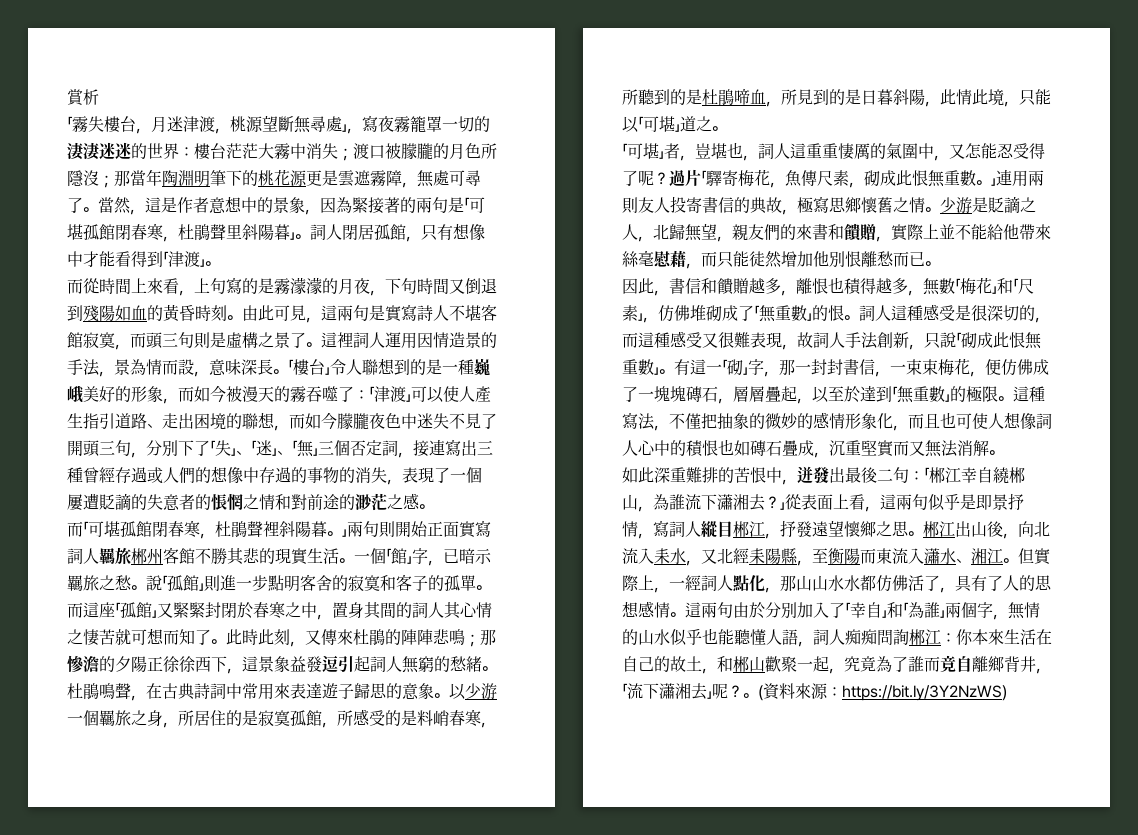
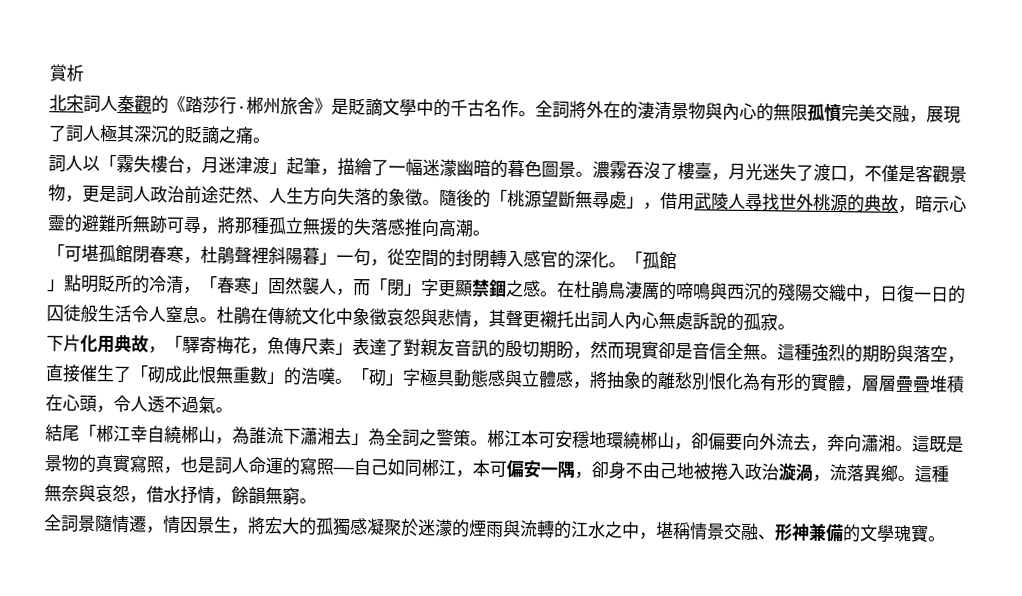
- 「霧失樓台，月迷津渡，桃源望斷無尋處」，寫夜霧籠罩一切的淒淒迷迷的世界：樓台茫茫大霧中消失；渡口被朦朧的月色所隱沒；那當年陶淵明筆下的桃花源更是雲遮霧障，無處可尋了。當然，這是作者意想中的景象，因為緊接著的兩句是「可堪孤館閉春寒，杜鵑聲里斜陽暮」。詞人閉居孤館，只有想像中才能看得到「津渡」。
- 而從時間上來看，上句寫的是霧濛濛的月夜，下句時間又倒退到殘陽如血的黃昏時刻。由此可見，這兩句是實寫詩人不堪客館寂寞，而頭三句則是虛構之景了。這裡詞人運用因情造景的手法，景為情而設，意味深長。「樓台」令人聯想到的是一種巍峨美好的形象，而如今被漫天的霧吞噬了：「津渡」可以使人產生指引道路、走出困境的聯想，而如今朦朧夜色中迷失不見了開頭三句，分別下了「失」、「迷」、「無」三個否定詞，接連寫出三種曾經存過或人們的想像中存過的事物的消失，表現了一個屢遭貶謫的失意者的悵惘之情和對前途的渺茫之感。
- 而「可堪孤館閉春寒，杜鵑聲裡斜陽暮。」兩句則開始正面實寫詞人羈旅郴州客館不勝其悲的現實生活。一個「館」字，已暗示羈旅之愁。說「孤館」則進一步點明客舍的寂寞和客子的孤單。而這座「孤館」又緊緊封閉於春寒之中，置身其間的詞人其心情之悽苦就可想而知了。此時此刻，又傳來杜鵑的陣陣悲鳴；那慘澹的夕陽正徐徐西下，這景象益發逗引起詞人無窮的愁緒。杜鵑鳴聲，在古典詩詞中常用來表達遊子歸思的意象。以少游一個羈旅之身，所居住的是寂寞孤館，所感受的是料峭春寒，所聽到的是杜鵑啼血，所見到的是日暮斜陽，此情此境，只能以「可堪」道之。
- 「可堪」者，豈堪也，詞人這重重悽厲的氣圍中，又怎能忍受得了呢？過片「驛寄梅花，魚傳尺素，砌成此恨無重數。」連用兩則友人投寄書信的典故，極寫思鄉懷舊之情。少游是貶謫之人，北歸無望，親友們的來書和饋贈，實際上並不能給他帶來絲毫慰藉，而只能徒然增加他別恨離愁而已。
- 因此，書信和饋贈越多，離恨也積得越多，無數「梅花」和「尺素」，仿佛堆砌成了「無重數」的恨。詞人這種感受是很深切的，而這種感受又很難表現，故詞人手法創新，只說「砌成此恨無重數」。有這一「砌」字，那一封封書信，一束束梅花，便仿佛成了一塊塊磚石，層層疊起，以至於達到「無重數」的極限。這種寫法，不僅把抽象的微妙的感情形象化，而且也可使人想像詞人心中的積恨也如磚石疊成，沉重堅實而又無法消解。
- 如此深重難排的苦恨中，迸發出最後二句：「郴江幸自繞郴山，為誰流下瀟湘去？」從表面上看，這兩句似乎是即景抒情，寫詞人縱目郴江，抒發遠望懷鄉之思。郴江出山後，向北流入耒水，又北經耒陽縣，至衡陽而東流入瀟水、湘江。但實際上，一經詞人點化，那山山水水都仿佛活了，具有了人的思想感情。這兩句由於分別加入了「幸自」和「為誰」兩個字，無情的山水似乎也能聽懂人語，詞人痴痴問詢郴江：你本來生活在自己的故土，和郴山歡聚一起，究竟為了誰而竟自離鄉背井，「流下瀟湘去」呢？。(資料來源：https://bit.ly/3Y2NzWS)
+ 北宋詞人秦觀的《踏莎行·郴州旅舍》是貶謫文學中的千古名作。全詞將外在的淒清景物與內心的無限孤憤完美交融，展現了詞人極其深沉的貶謫之痛。
+ 詞人以「霧失樓台，月迷津渡」起筆，描繪了一幅迷濛幽暗的暮色圖景。濃霧吞沒了樓臺，月光迷失了渡口，不僅是客觀景物，更是詞人政治前途茫然、人生方向失落的象徵。隨後的「桃源望斷無尋處」，借用武陵人尋找世外桃源的典故，暗示心靈的避難所無跡可尋，將那種孤立無援的失落感推向高潮。
+ 「可堪孤館閉春寒，杜鵑聲裡斜陽暮」一句，從空間的封閉轉入感官的深化。「孤館
+ 」點明貶所的冷清，「春寒」固然襲人，而「閉」字更顯禁錮之感。在杜鵑鳥淒厲的啼鳴與西沉的殘陽交織中，日復一日的囚徒般生活令人窒息。杜鵑在傳統文化中象徵哀怨與悲情，其聲更襯托出詞人內心無處訴說的孤寂。
+ 下片化用典故，「驛寄梅花，魚傳尺素」表達了對親友音訊的殷切期盼，然而現實卻是音信全無。這種強烈的期盼與落空，直接催生了「砌成此恨無重數」的浩嘆。「砌」字極具動態感與立體感，將抽象的離愁別恨化為有形的實體，層層疊疊堆積在心頭，令人透不過氣。
+ 結尾「郴江幸自繞郴山，為誰流下瀟湘去」為全詞之警策。郴江本可安穩地環繞郴山，卻偏要向外流去，奔向瀟湘。這既是景物的真實寫照，也是詞人命運的寫照——自己如同郴江，本可偏安一隅，卻身不由己地被捲入政治漩渦，流落異鄉。這種無奈與哀怨，借水抒情，餘韻無窮。
+ 全詞景隨情遷，情因景生，將宏大的孤獨感凝聚於迷濛的煙雨與流轉的江水之中，堪稱情景交融、形神兼備的文學瑰寶。

